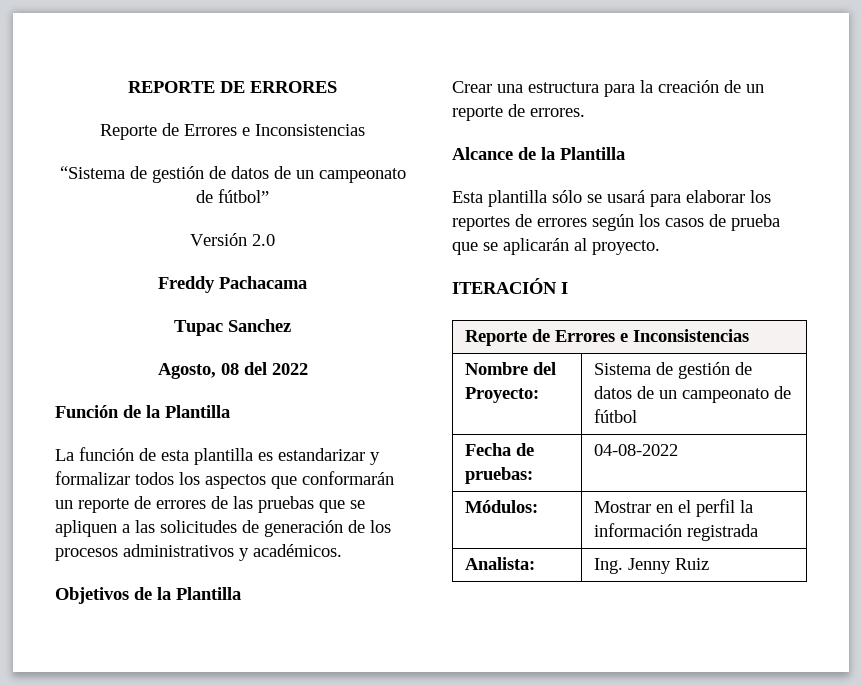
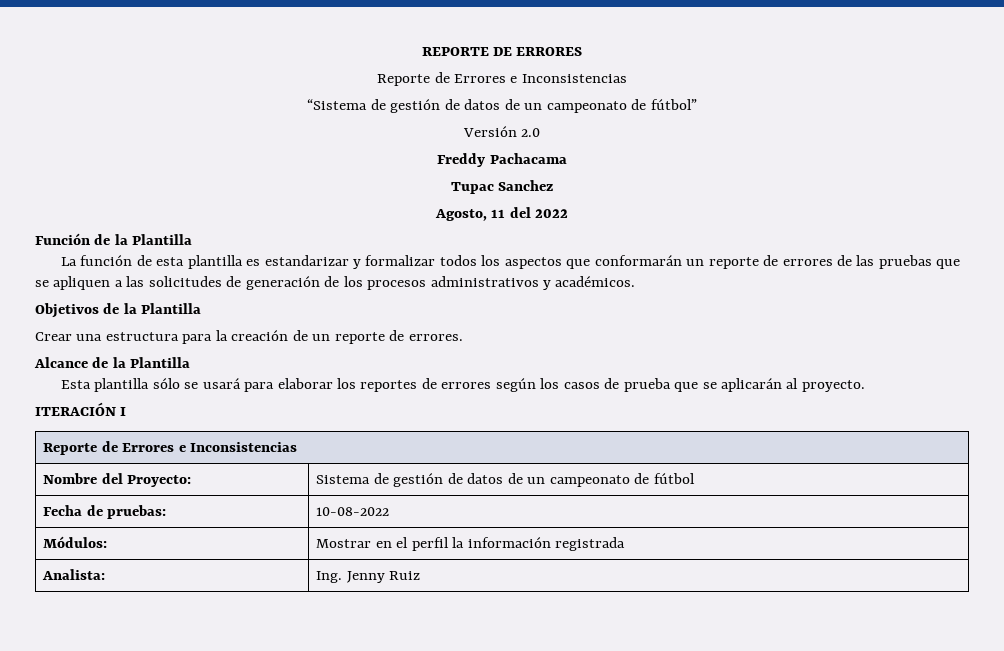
- Agosto, 08 del 2022
+ Agosto, 11 del 2022
- Fecha de pruebas: | 04-08-2022
+ Fecha de pruebas: | 10-08-2022

